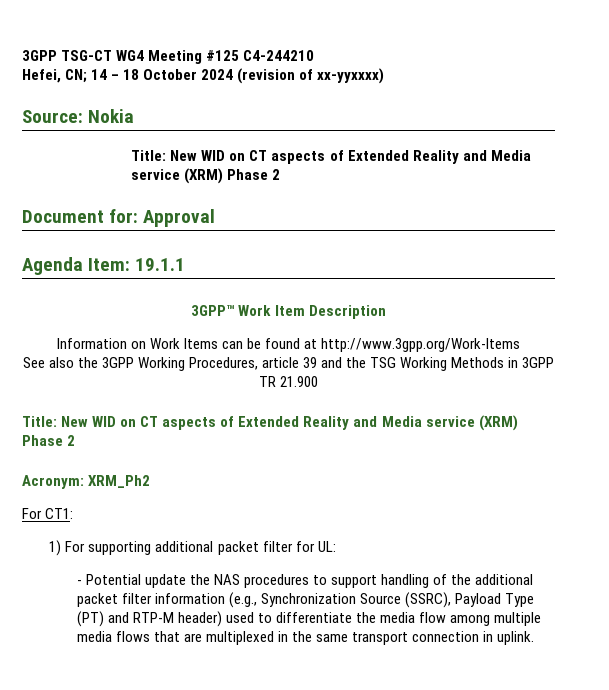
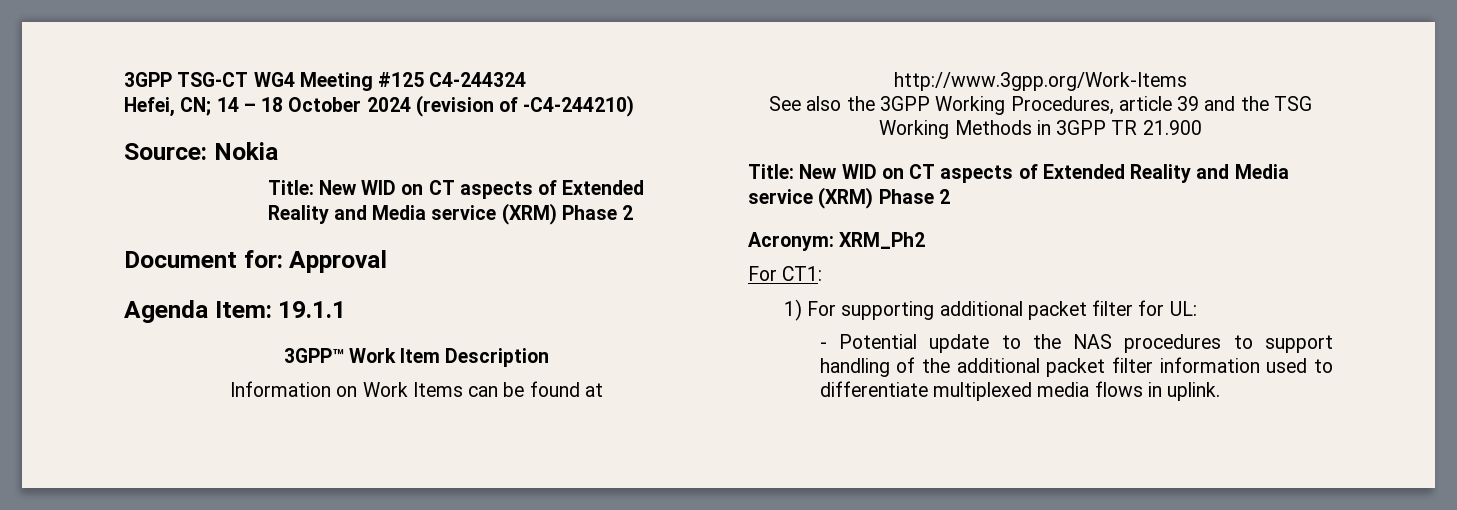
- 3GPP TSG-CT WG4 Meeting #125 C4-244210
+ 3GPP TSG-CT WG4 Meeting #125 C4-244324
- Hefei, CN; 14 – 18 October 2024 (revision of xx-yyxxxx)
+ Hefei, CN; 14 – 18 October 2024 (revision of -C4-244210)
- - Potential update the NAS procedures to support handling of the additional packet filter information (e.g., Synchronization Source (SSRC), Payload Type (PT) and RTP-M header) used to differentiate the media flow among multiple media flows that are multiplexed in the same transport connection in uplink.
+ - Potential update to the NAS procedures to support handling of the additional packet filter information used to differentiate multiplexed media flows in uplink.

